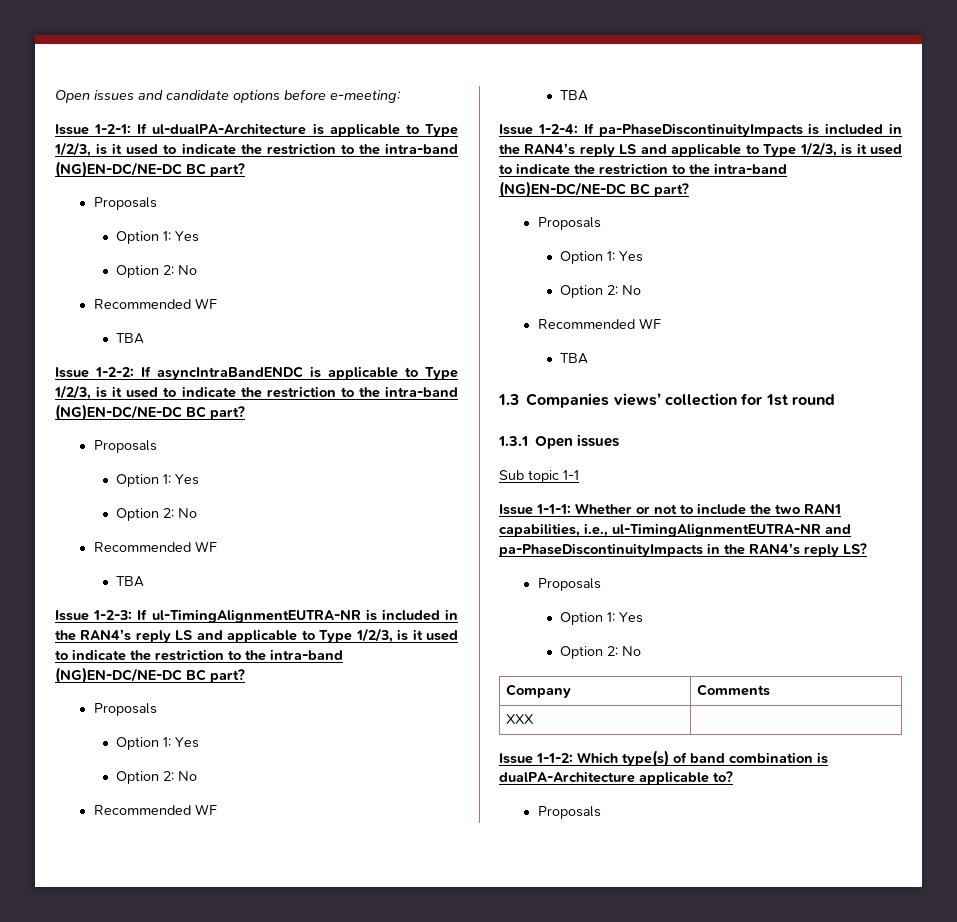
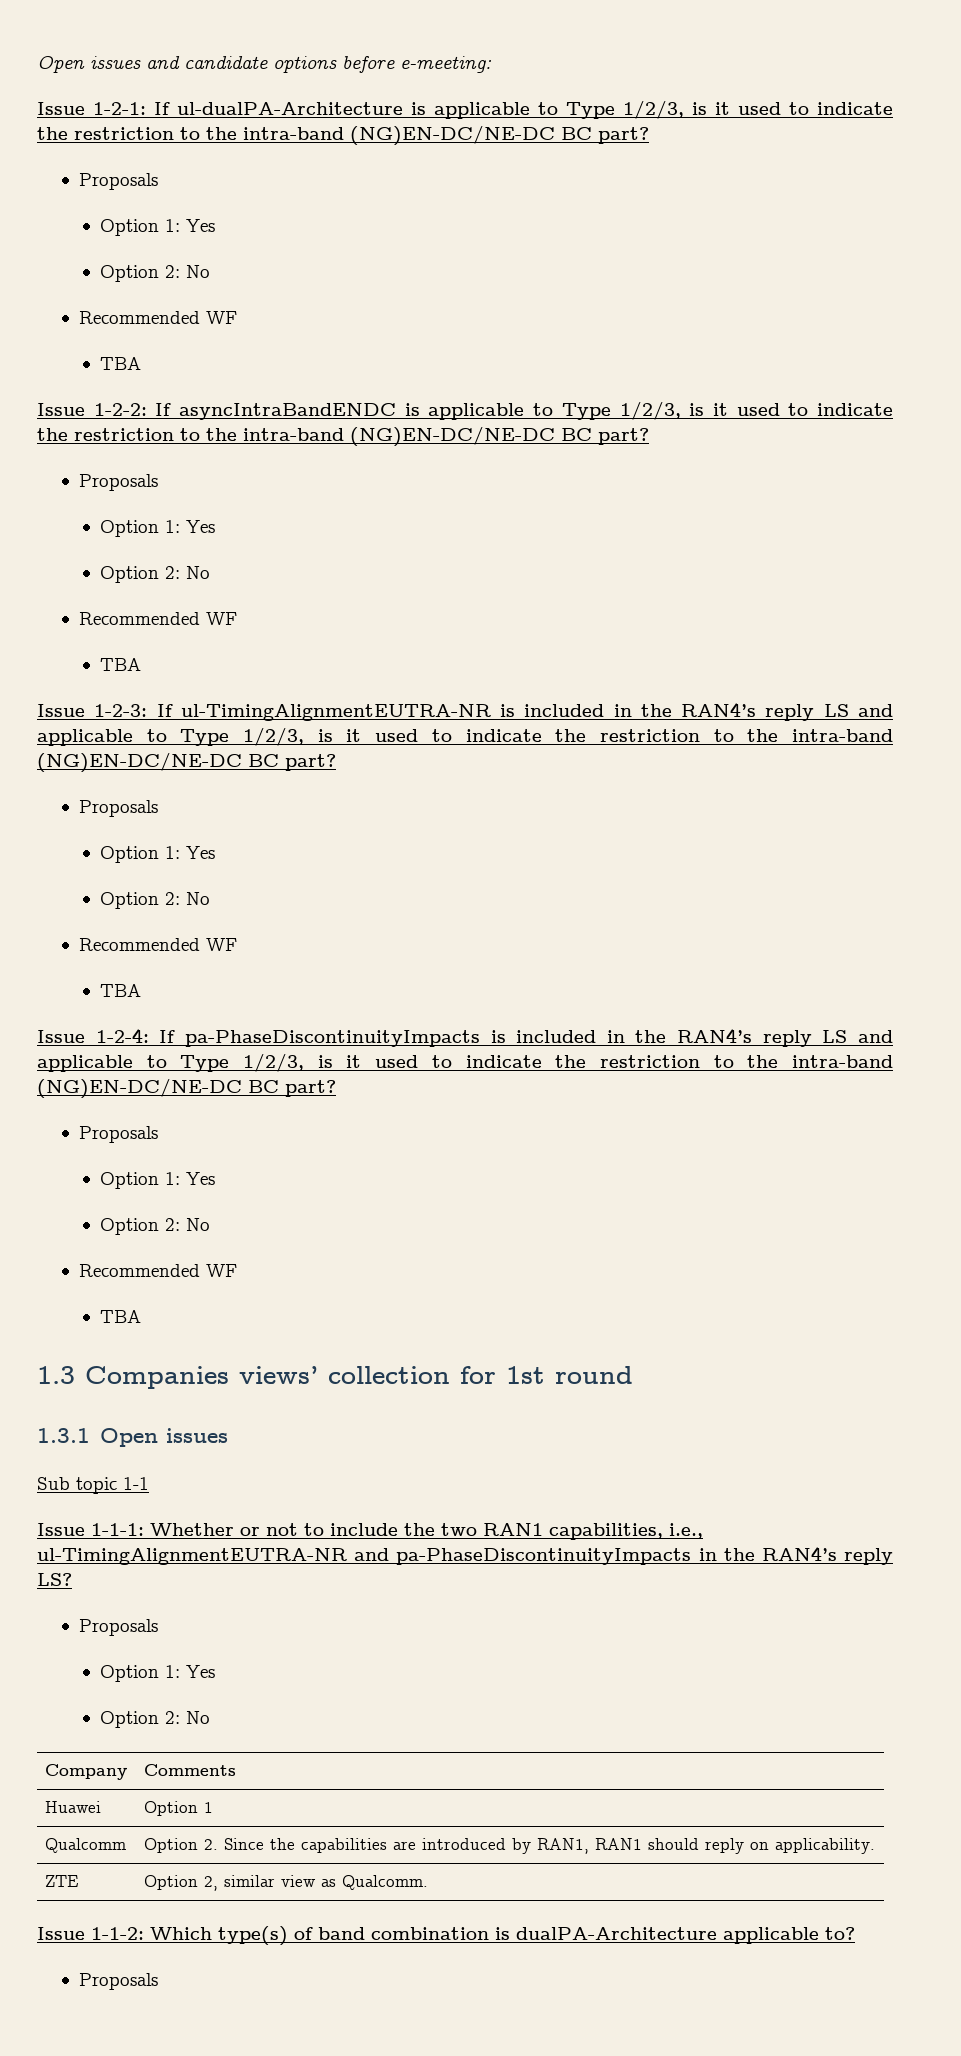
- XXX |
+ Huawei | Option 1
+ Qualcomm | Option 2. Since the capabilities are introduced by RAN1, RAN1 should reply on applicability.
+ ZTE | Option 2, similar view as Qualcomm.

